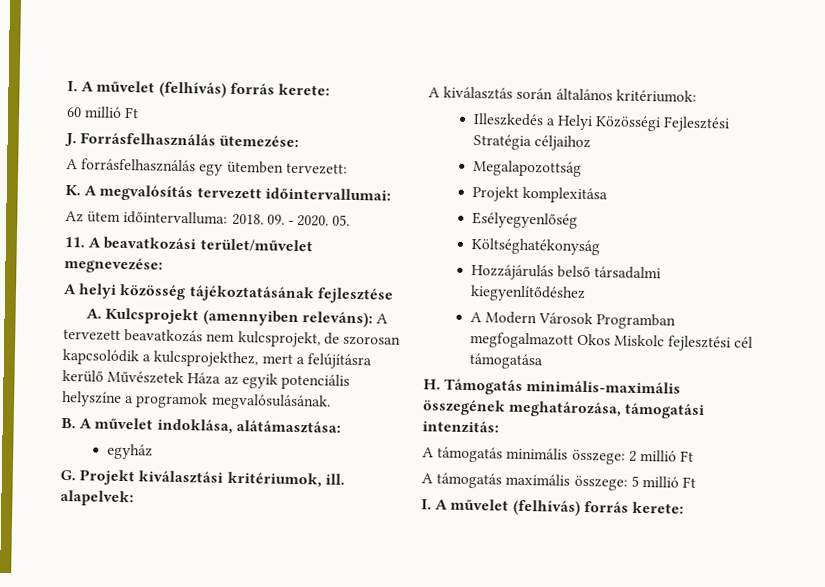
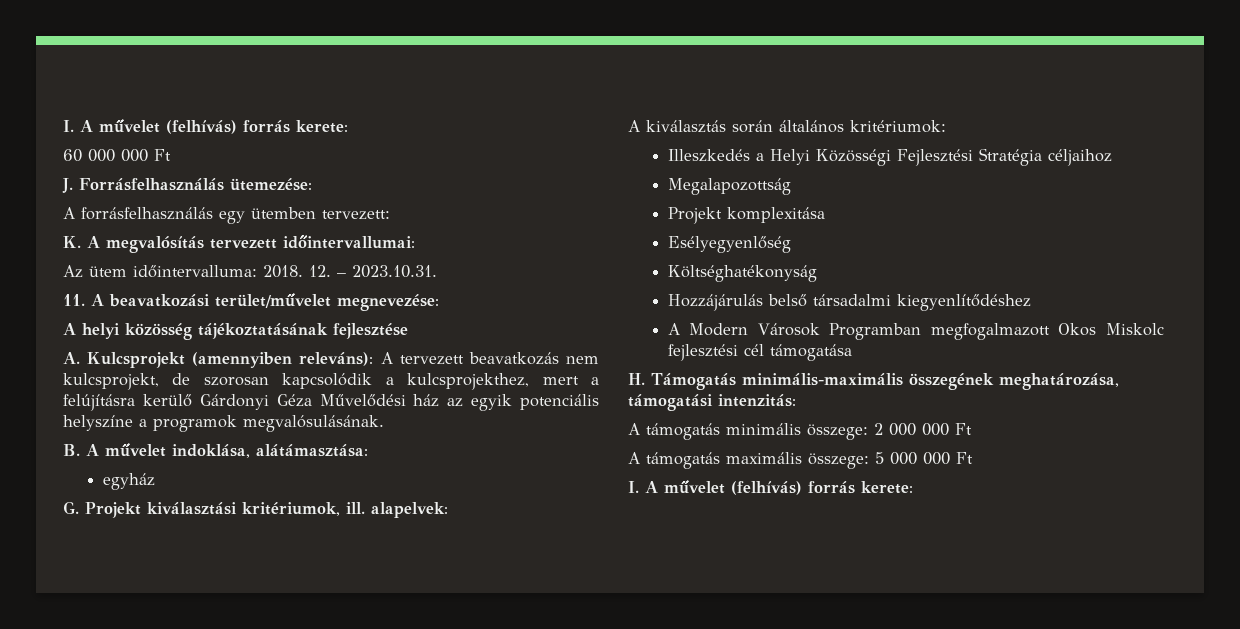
- 60 millió Ft
+ 60 000 000 Ft
- 09. - 2020. 05.
+ 12. – 2023.10.31.
- A. Kulcsprojekt (amennyiben releváns): A tervezett beavatkozás nem kulcsprojekt, de szorosan kapcsolódik a kulcsprojekthez, mert a felújításra kerülő Művészetek Háza az egyik potenciális helyszíne a programok megvalósulásának.
+ A. Kulcsprojekt (amennyiben releváns): A tervezett beavatkozás nem kulcsprojekt, de szorosan kapcsolódik a kulcsprojekthez, mert a felújításra kerülő Gárdonyi Géza Művelődési ház az egyik potenciális helyszíne a programok megvalósulásának.
- A támogatás minimális összege: 2 millió Ft
+ A támogatás minimális összege: 2 000 000 Ft
- A támogatás maximális összege: 5 millió Ft
+ A támogatás maximális összege: 5 000 000 Ft

